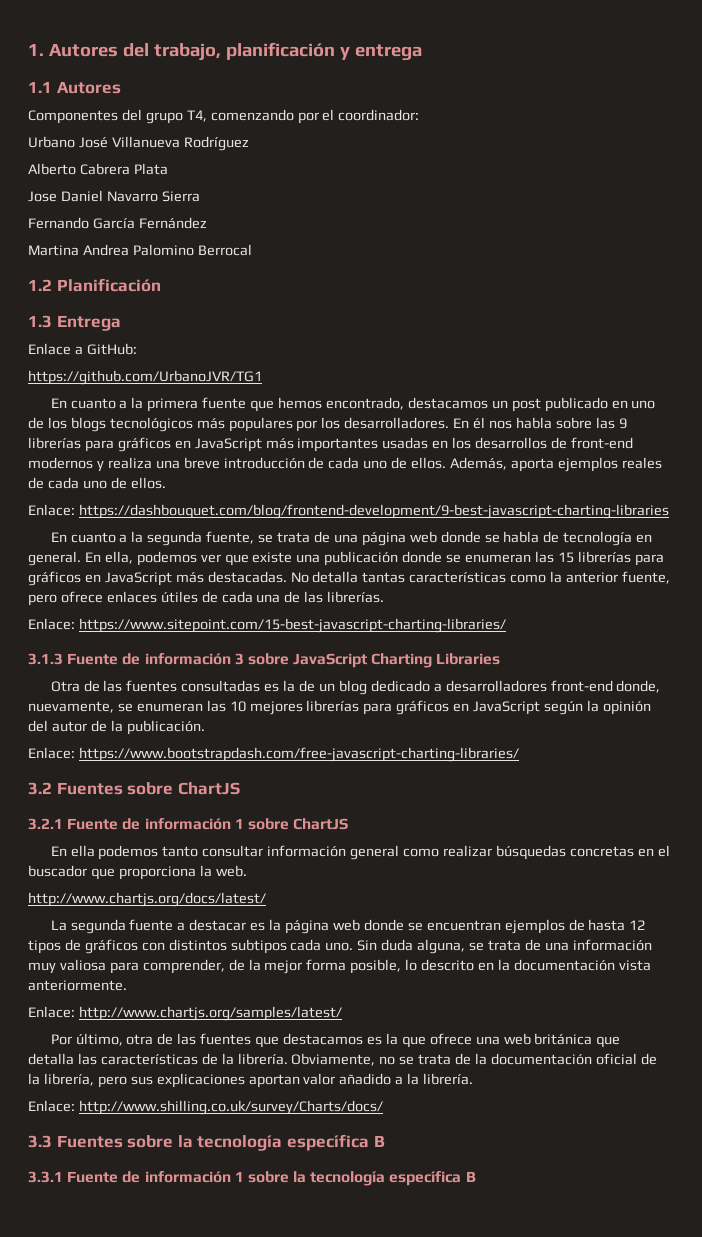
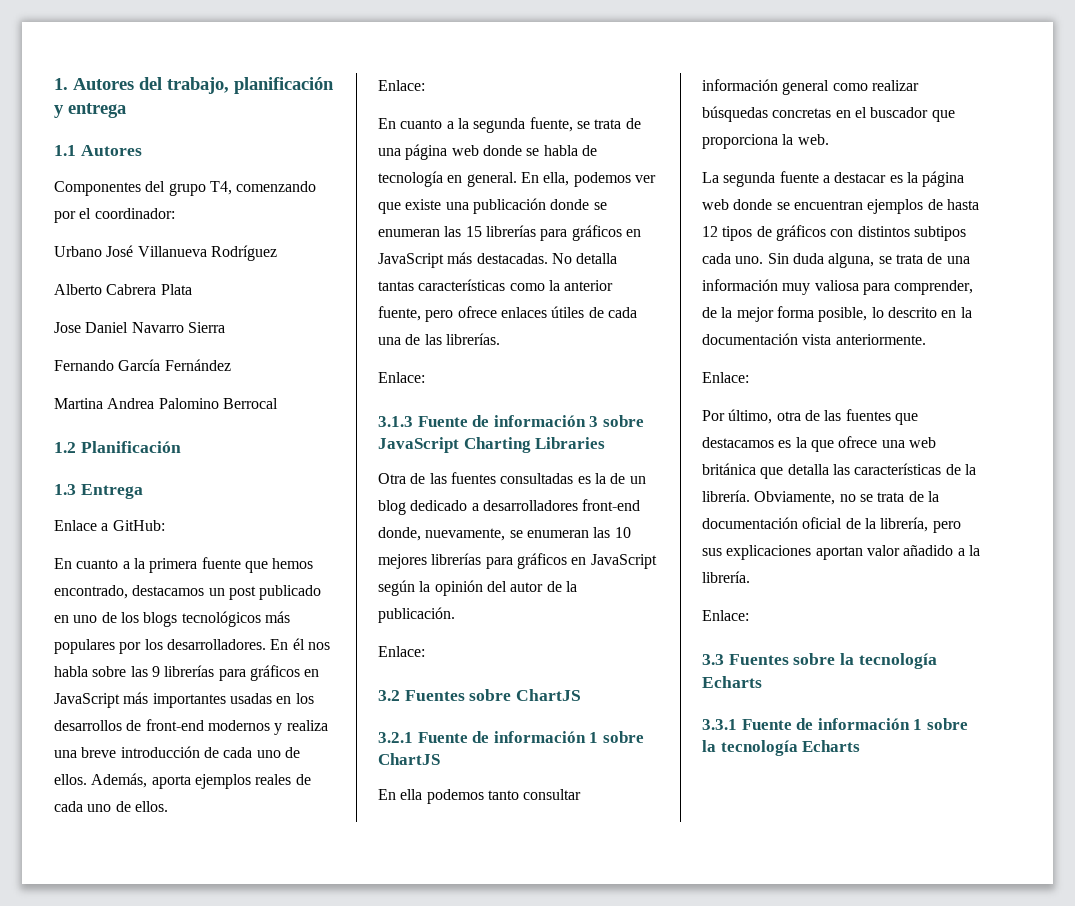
- https://github.com/UrbanoJVR/TG1
  Además, aporta ejemplos reales de cada uno de ellos.
- Enlace: https://dashbouquet.com/blog/frontend-development/9-best-javascript-charting-libraries
+ Enlace:
  No detalla tantas características como la anterior fuente, pero ofrece enlaces útiles de cada una de las librerías.
- Enlace: https://www.sitepoint.com/15-best-javascript-charting-libraries/
+ Enlace:
  Otra de las fuentes consultadas es la de un blog dedicado a desarrolladores front-end donde, nuevamente, se enumeran las 10 mejores librerías para gráficos en JavaScript según la opinión del autor de la publicación.
- Enlace: https://www.bootstrapdash.com/free-javascript-charting-libraries/
+ Enlace:
- http://www.chartjs.org/docs/latest/
  Sin duda alguna, se trata de una información muy valiosa para comprender, de la mejor forma posible, lo descrito en la documentación vista anteriormente.
- Enlace: http://www.chartjs.org/samples/latest/
+ Enlace:
  Obviamente, no se trata de la documentación oficial de la librería, pero sus explicaciones aportan valor añadido a la librería.
- Enlace: http://www.shilling.co.uk/survey/Charts/docs/
+ Enlace:
- 3.3 Fuentes sobre la tecnología específica B
+ 3.3 Fuentes sobre la tecnología Echarts
- 3.3.1 Fuente de información 1 sobre la tecnología específica B
+ 3.3.1 Fuente de información 1 sobre la tecnología Echarts

